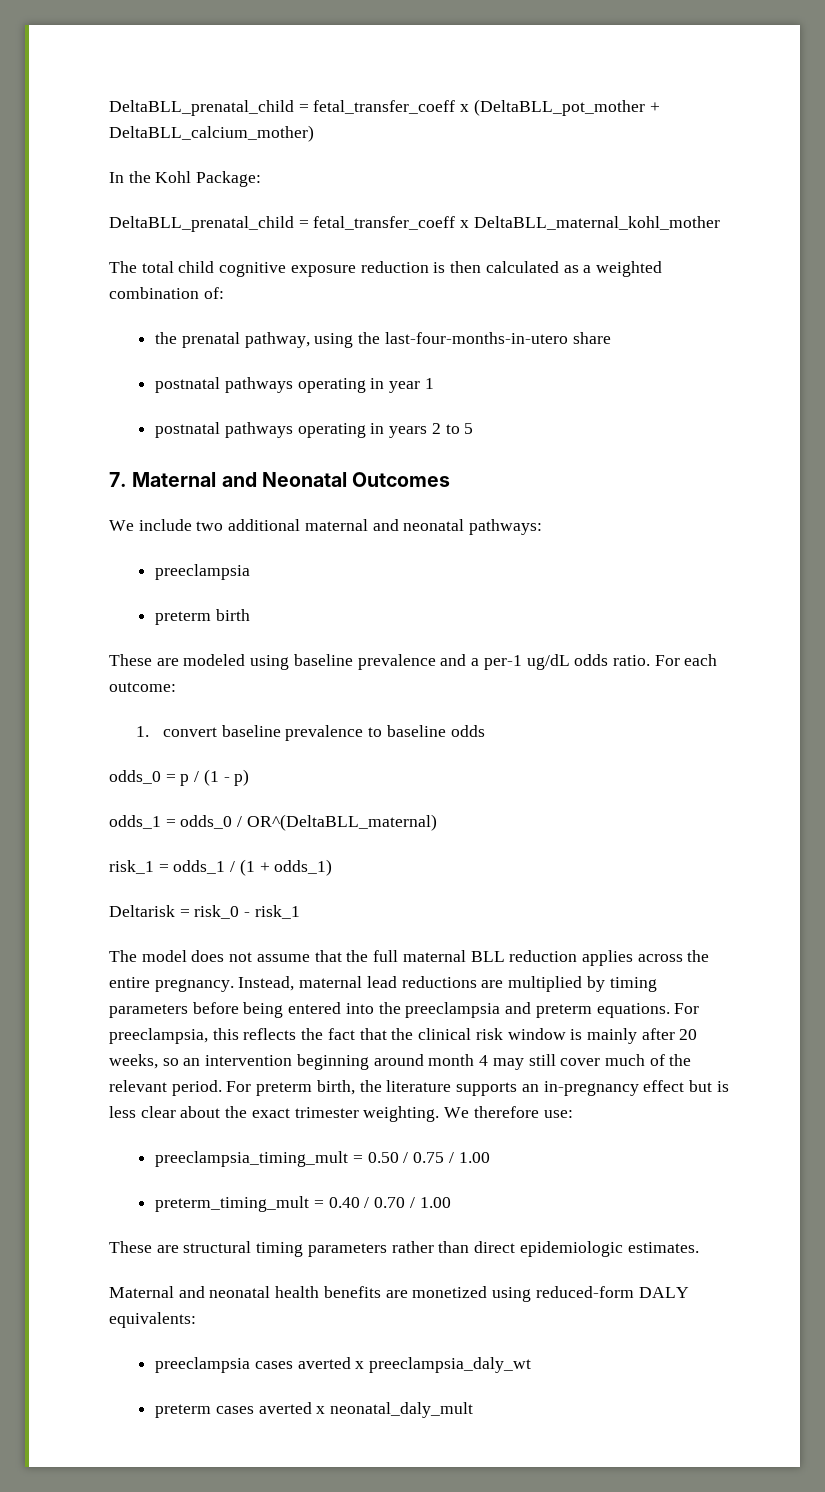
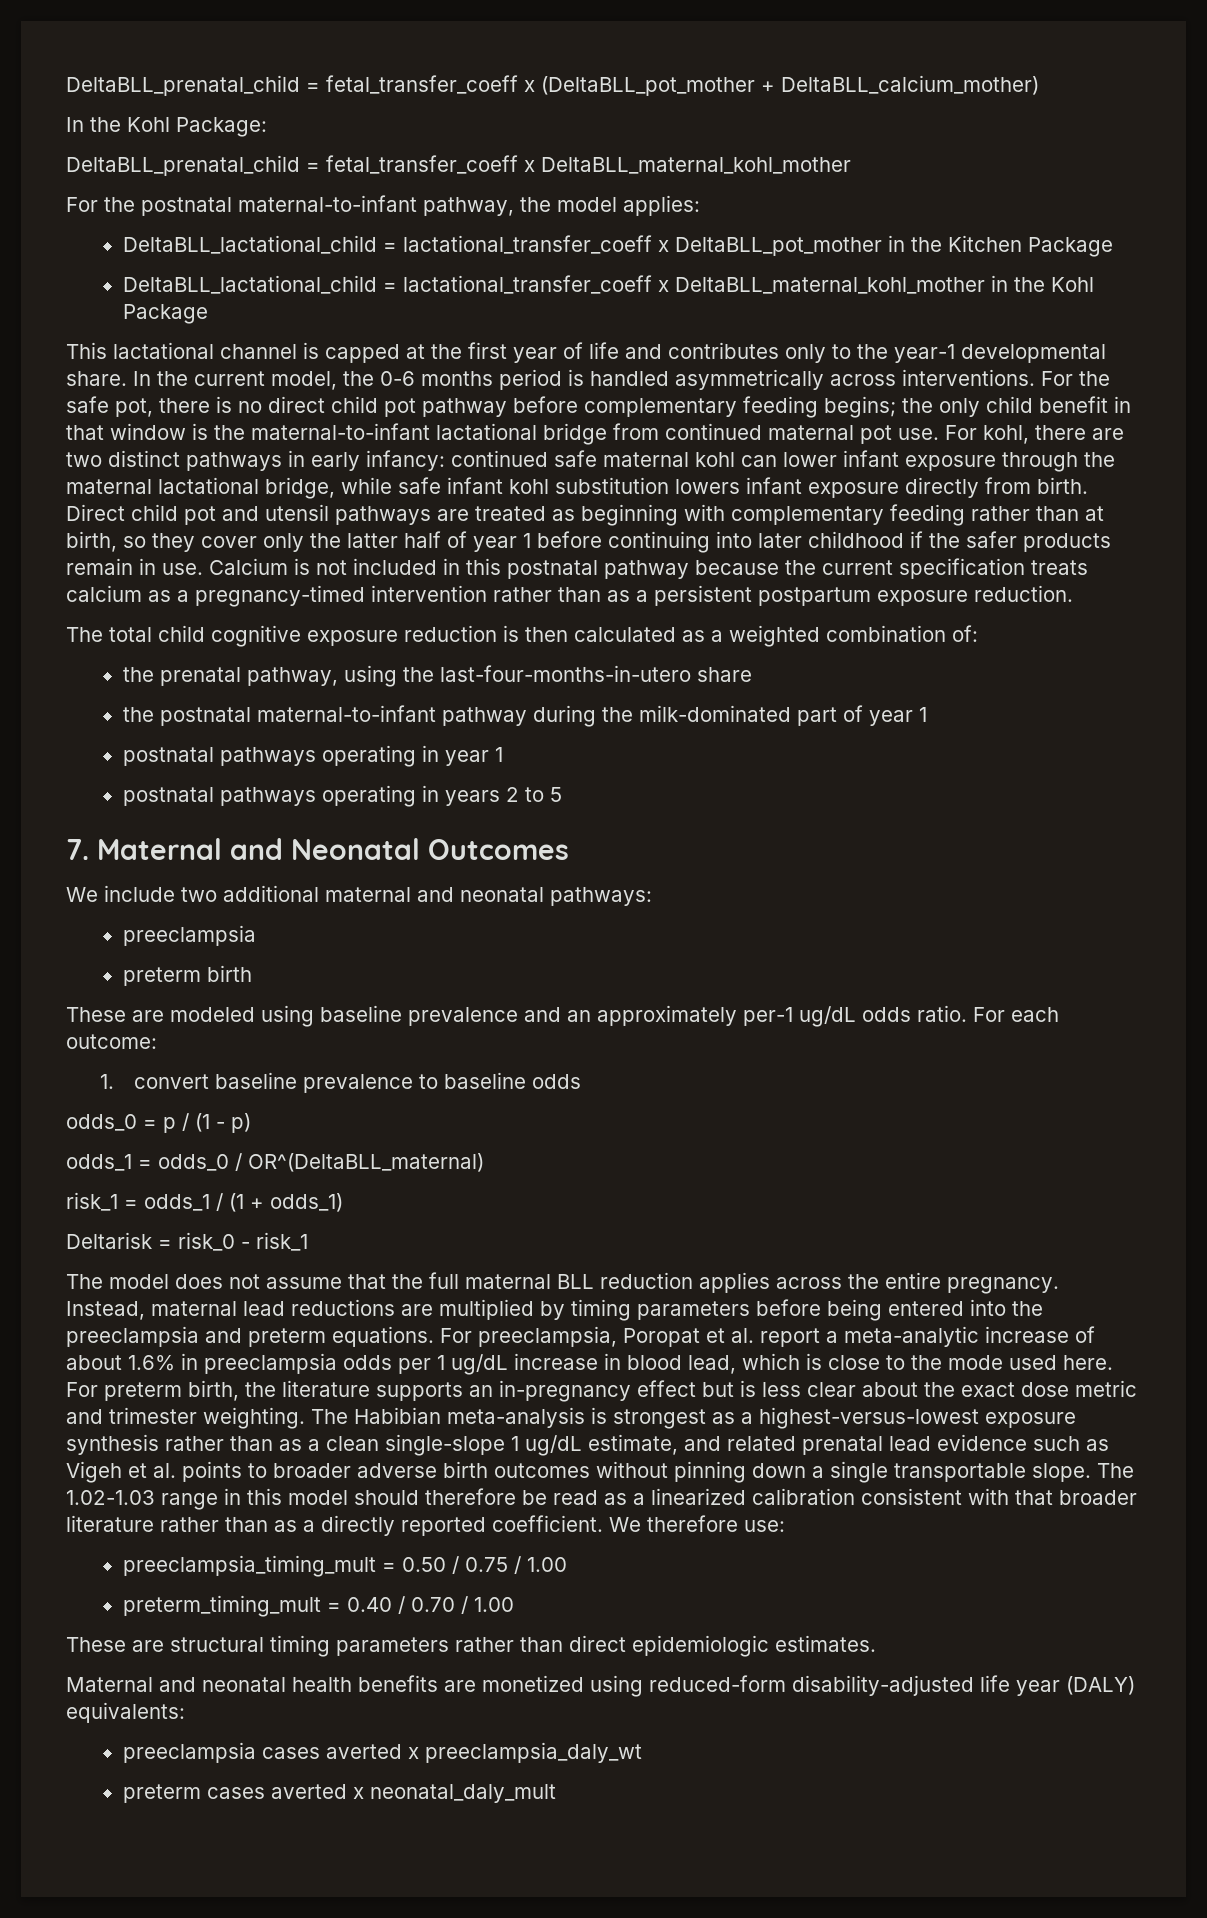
+ For the postnatal maternal-to-infant pathway, the model applies:
+ DeltaBLL_lactational_child = lactational_transfer_coeff x DeltaBLL_pot_mother in the Kitchen Package
+ DeltaBLL_lactational_child = lactational_transfer_coeff x DeltaBLL_maternal_kohl_mother in the Kohl Package
+ This lactational channel is capped at the first year of life and contributes only to the year-1 developmental share. In the current model, the 0-6 months period is handled asymmetrically across interventions. For the safe pot, there is no direct child pot pathway before complementary feeding begins; the only child benefit in that window is the maternal-to-infant lactational bridge from continued maternal pot use. For kohl, there are two distinct pathways in early infancy: continued safe maternal kohl can lower infant exposure through the maternal lactational bridge, while safe infant kohl substitution lowers infant exposure directly from birth. Direct child pot and utensil pathways are treated as beginning with complementary feeding rather than at birth, so they cover only the latter half of year 1 before continuing into later childhood if the safer products remain in use. Calcium is not included in this postnatal pathway because the current specification treats calcium as a pregnancy-timed intervention rather than as a persistent postpartum exposure reduction.
+ the postnatal maternal-to-infant pathway during the milk-dominated part of year 1
- These are modeled using baseline prevalence and a per-1 ug/dL odds ratio.
+ These are modeled using baseline prevalence and an approximately per-1 ug/dL odds ratio.
- For preeclampsia, this reflects the fact that the clinical risk window is mainly after 20 weeks, so an intervention beginning around month 4 may still cover much of the relevant period.
+ For preeclampsia, Poropat et al. report a meta-analytic increase of about 1.6% in preeclampsia odds per 1 ug/dL increase in blood lead, which is close to the mode used here.
- For preterm birth, the literature supports an in-pregnancy effect but is less clear about the exact trimester weighting.
+ For preterm birth, the literature supports an in-pregnancy effect but is less clear about the exact dose metric and trimester weighting. The Habibian meta-analysis is strongest as a highest-versus-lowest exposure synthesis rather than as a clean single-slope 1 ug/dL estimate, and related prenatal lead evidence such as Vigeh et al. points to broader adverse birth outcomes without pinning down a single transportable slope. The 1.02-1.03 range in this model should therefore be read as a linearized calibration consistent with that broader literature rather than as a directly reported coefficient.
- Maternal and neonatal health benefits are monetized using reduced-form DALY equivalents:
+ Maternal and neonatal health benefits are monetized using reduced-form disability-adjusted life year (DALY) equivalents:

